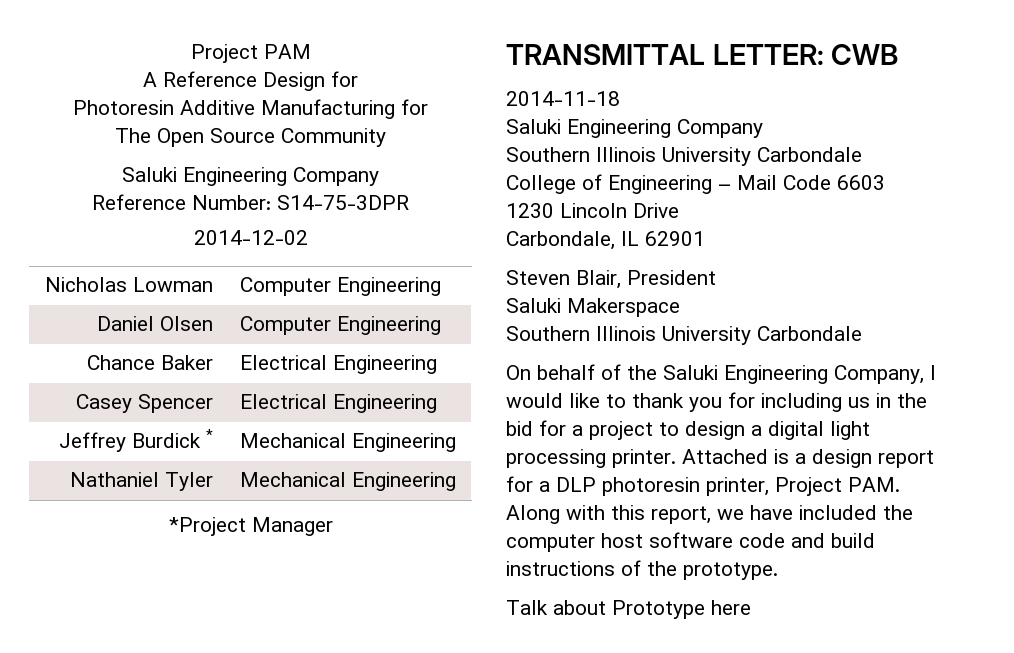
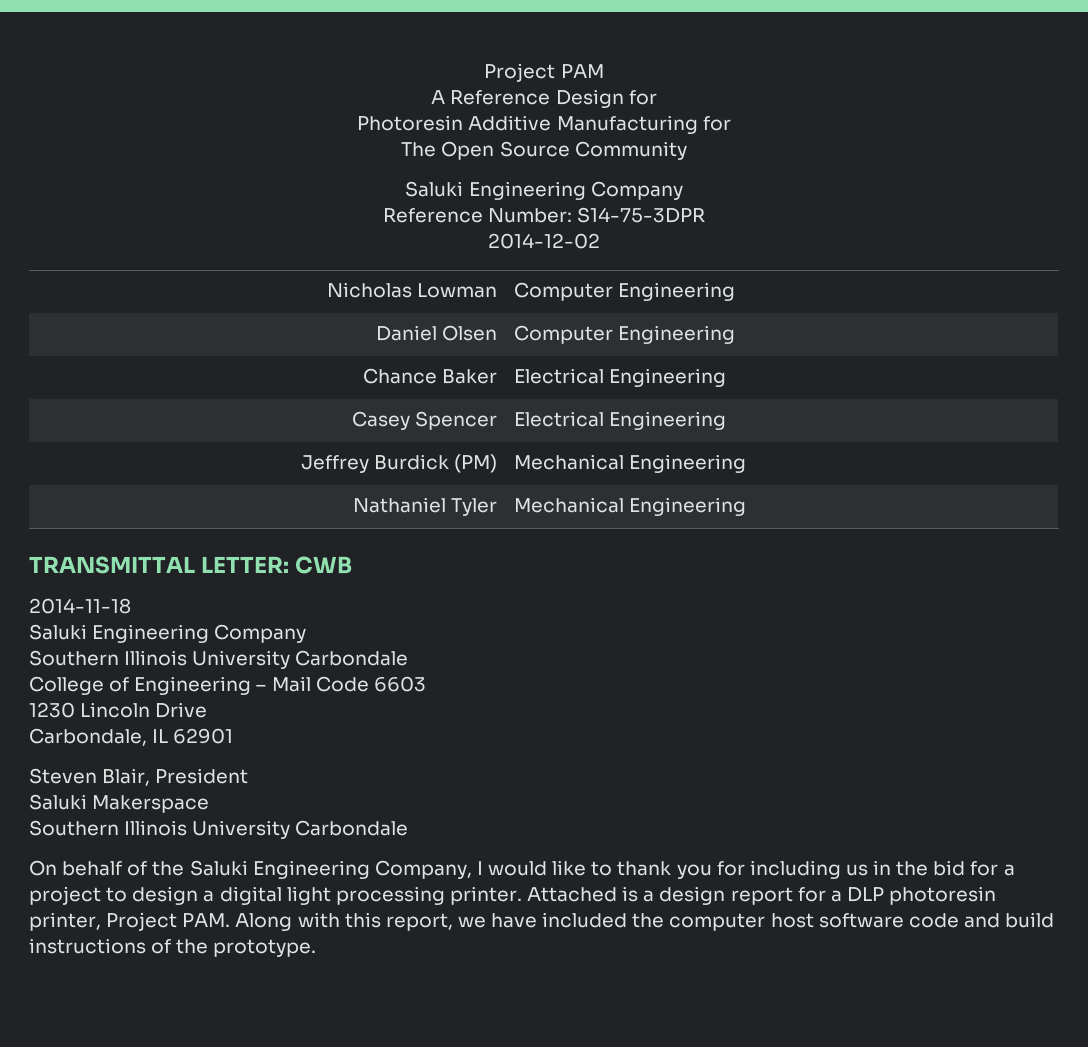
- Jeffrey Burdick * | Mechanical Engineering
+ Jeffrey Burdick (PM) | Mechanical Engineering
- *Project Manager
- Talk about Prototype here

